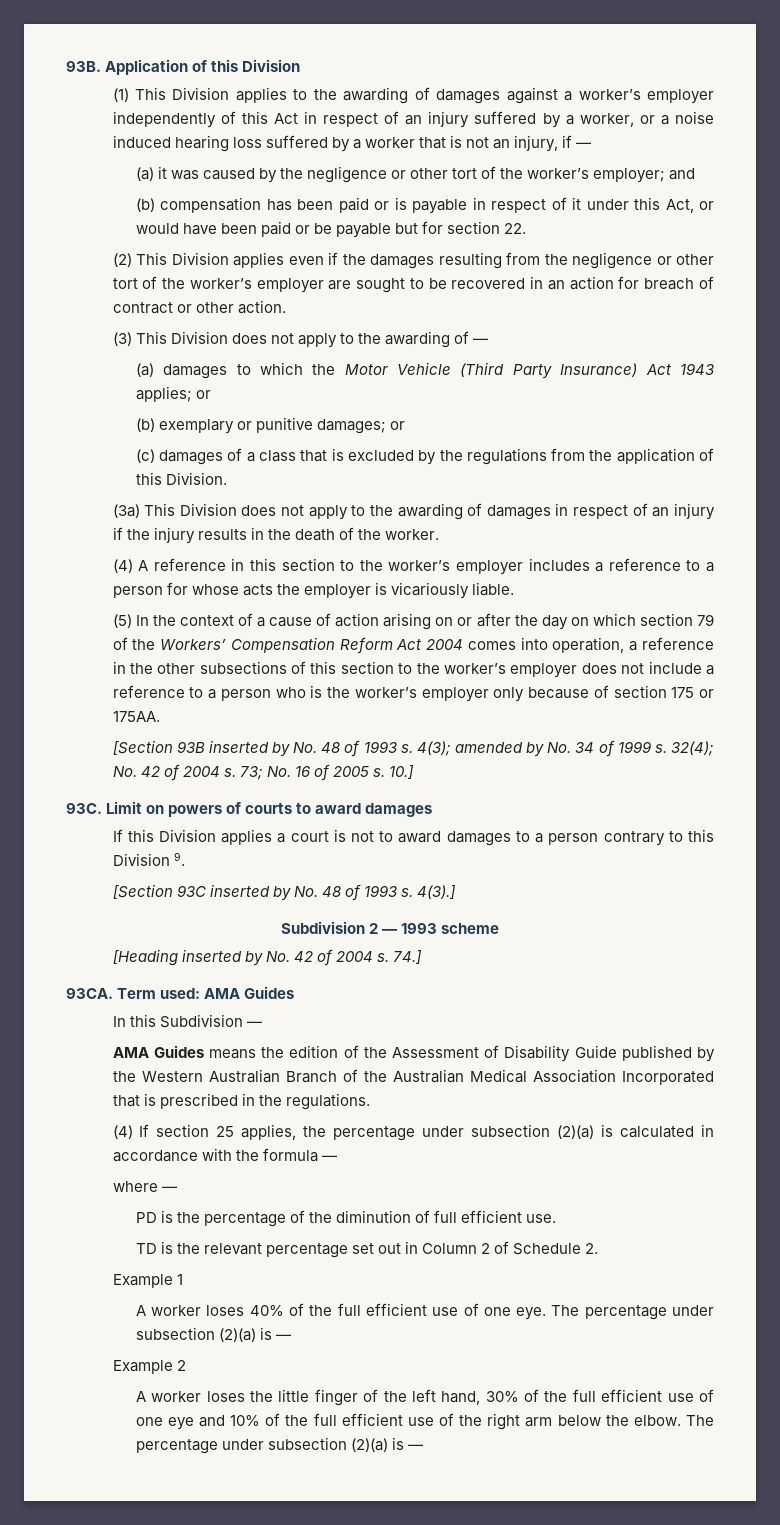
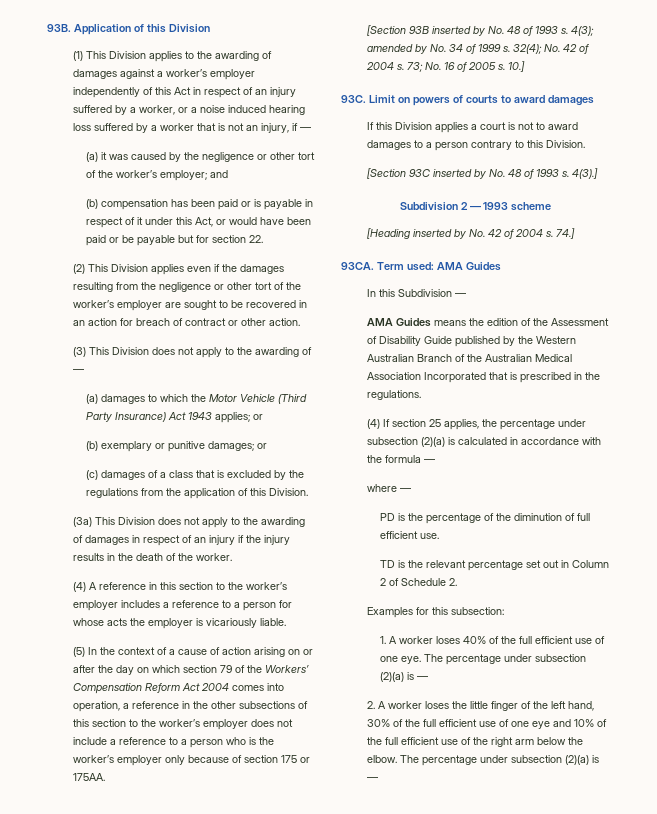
- If this Division applies a court is not to award damages to a person contrary to this Division 9.
+ If this Division applies a court is not to award damages to a person contrary to this Division.
- Example 1
- A worker loses 40% of the full efficient use of one eye.
+ Examples for this subsection:
+ 1. A worker loses 40% of the full efficient use of one eye.
- Example 2
- A worker loses the little finger of the left hand, 30% of the full efficient use of one eye and 10% of the full efficient use of the right arm below the elbow.
+ 2. A worker loses the little finger of the left hand, 30% of the full efficient use of one eye and 10% of the full efficient use of the right arm below the elbow.

